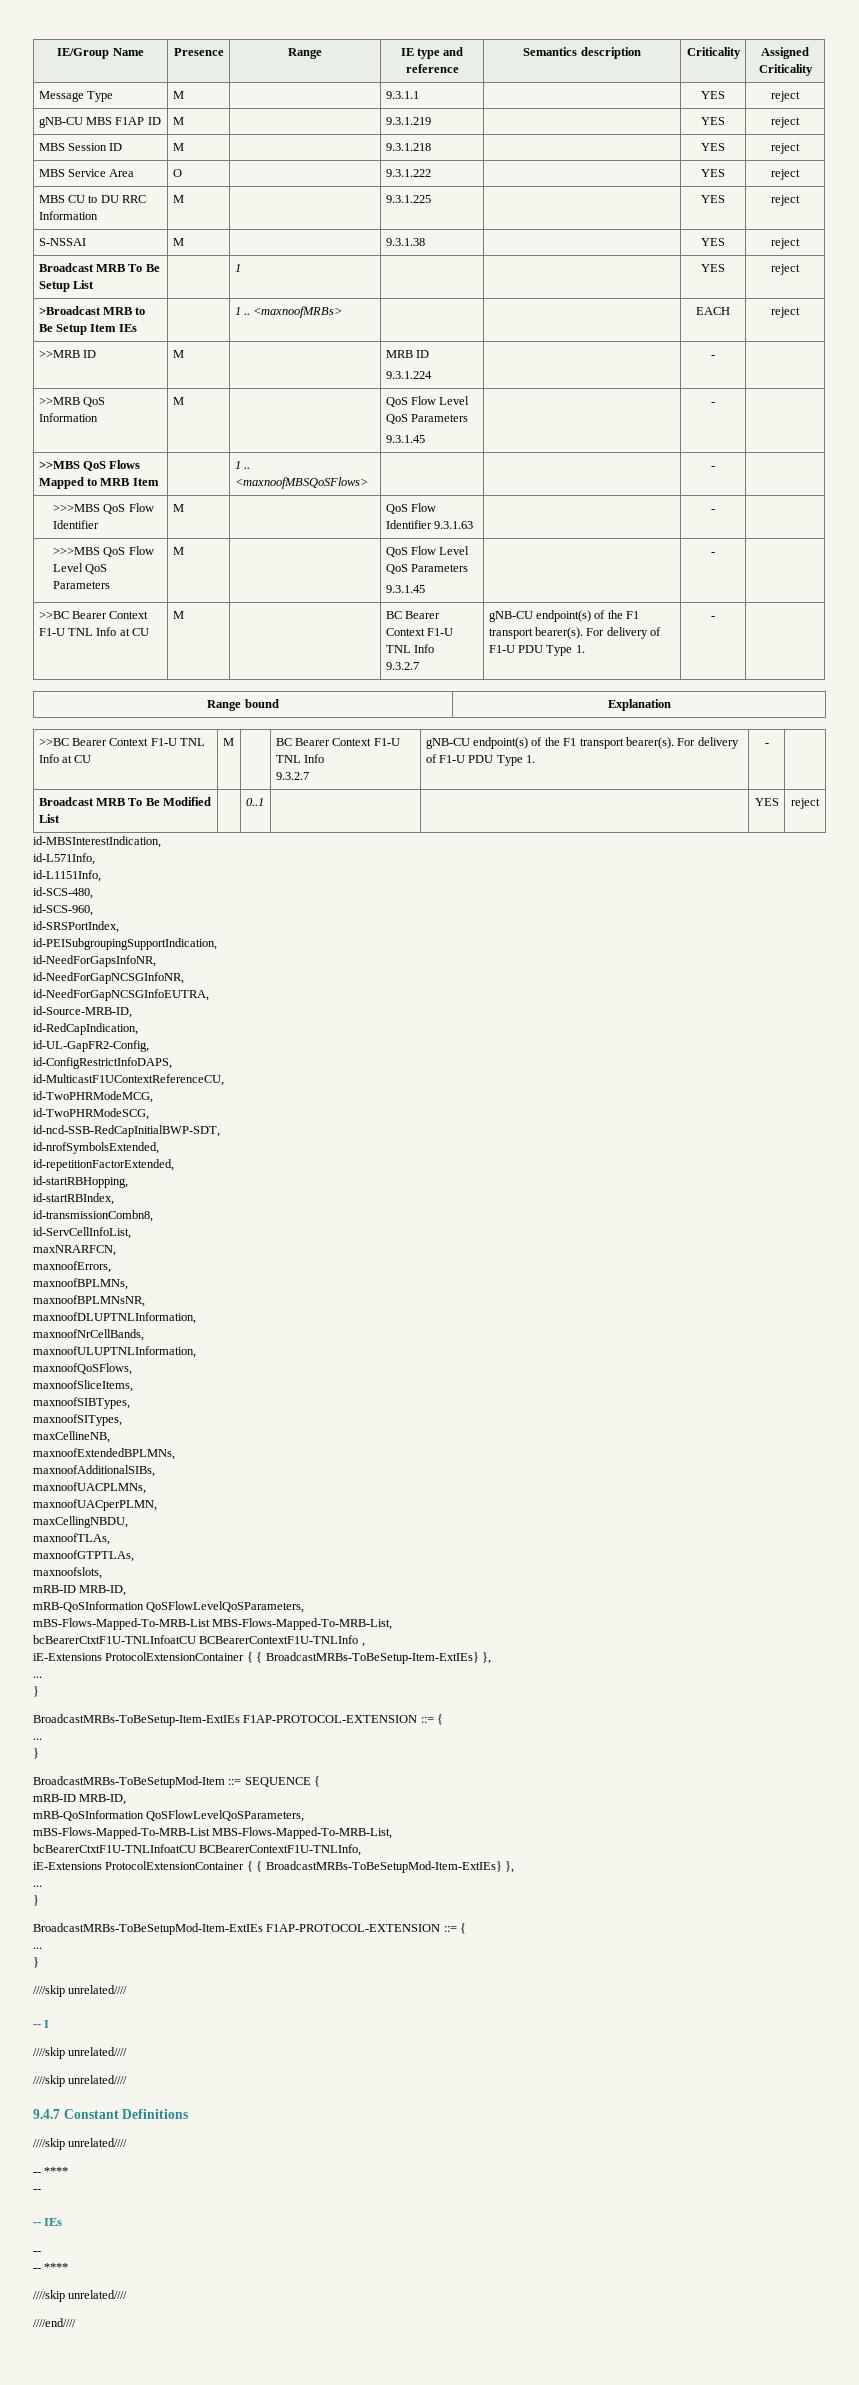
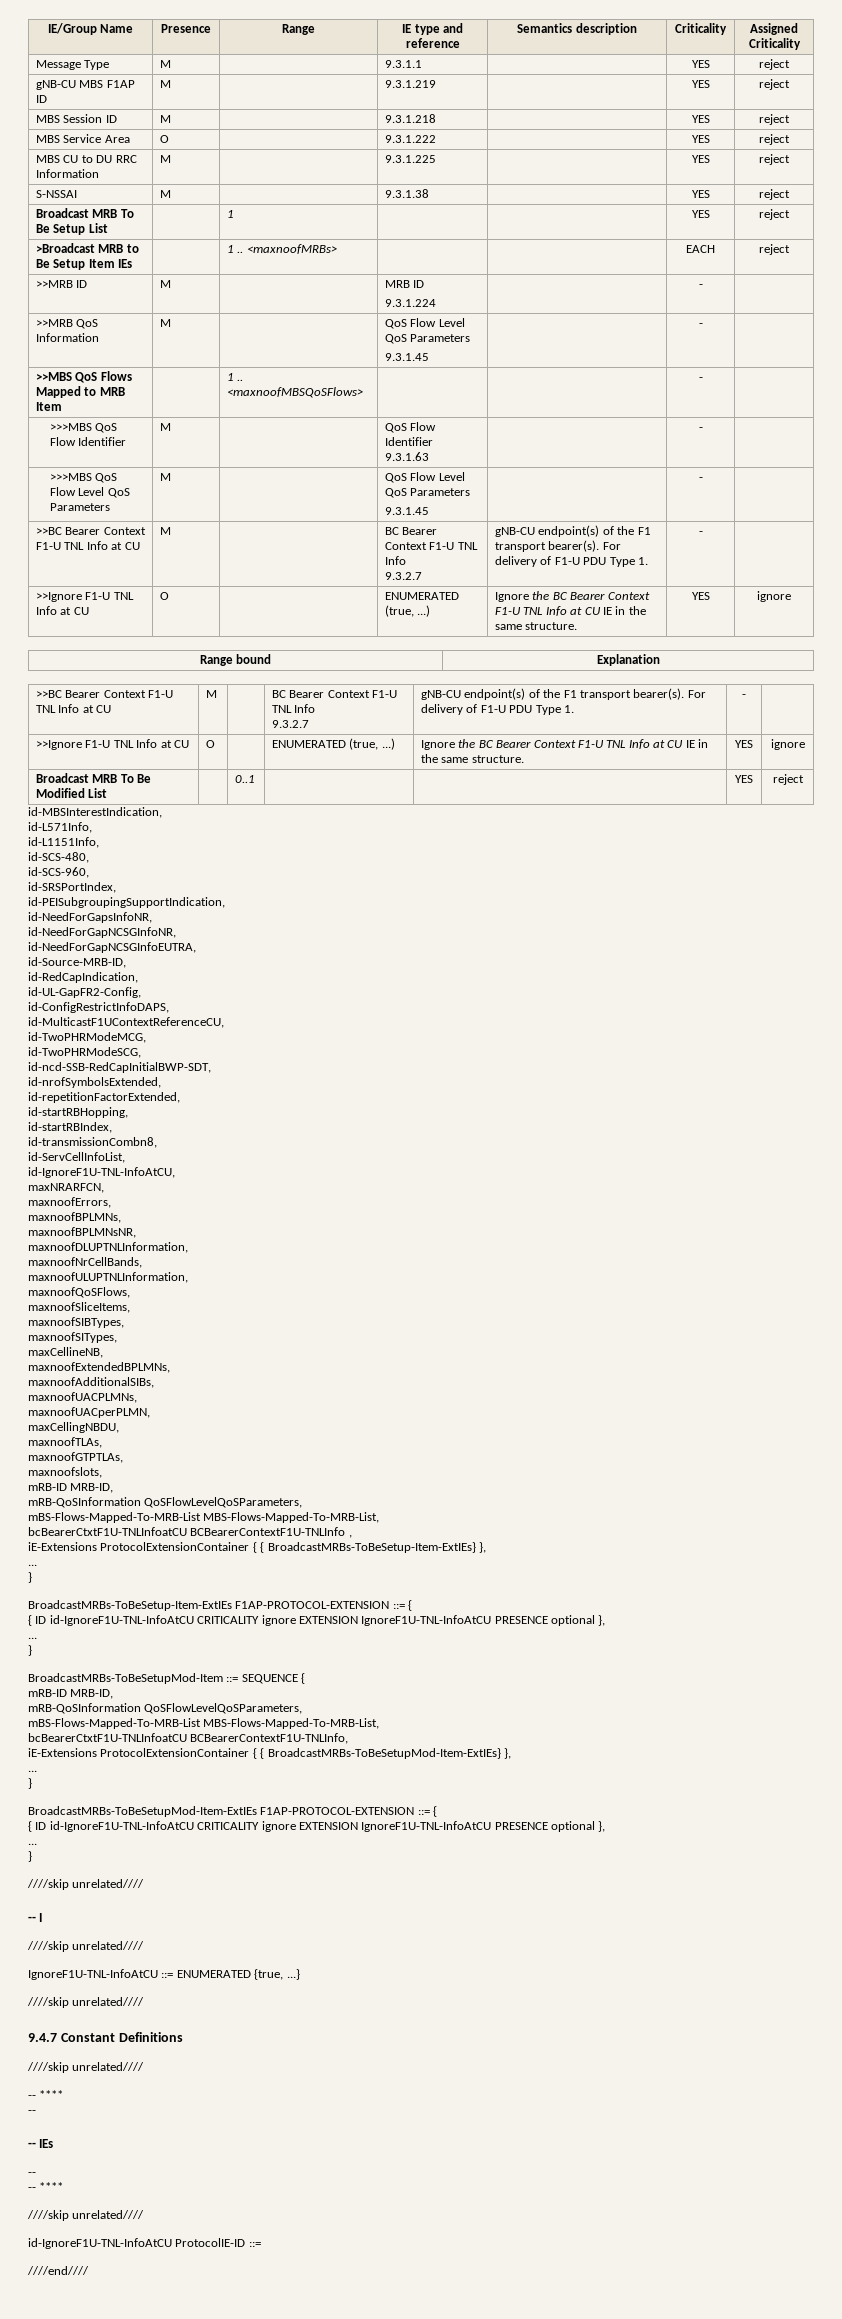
  >>>MBS QoS Flow Level QoS Parameters | M | | QoS Flow Level QoS Parameters
  9.3.1.45 | | - |
  >>BC Bearer Context F1-U TNL Info at CU | M | | BC Bearer Context F1-U TNL Info
  9.3.2.7 | gNB-CU endpoint(s) of the F1 transport bearer(s). For delivery of F1-U PDU Type 1. | - |
+ >>Ignore F1-U TNL Info at CU | O | | ENUMERATED (true, ...) | Ignore the BC Bearer Context F1-U TNL Info at CU IE in the same structure. | YES | ignore
  Range bound | Explanation
  >>BC Bearer Context F1-U TNL Info at CU | M | | BC Bearer Context F1-U TNL Info
  9.3.2.7 | gNB-CU endpoint(s) of the F1 transport bearer(s). For delivery of F1-U PDU Type 1. | - |
+ >>Ignore F1-U TNL Info at CU | O | | ENUMERATED (true, ...) | Ignore the BC Bearer Context F1-U TNL Info at CU IE in the same structure. | YES | ignore
+ id-IgnoreF1U-TNL-InfoAtCU,
  BroadcastMRBs-ToBeSetup-Item-ExtIEs F1AP-PROTOCOL-EXTENSION ::= {
+ { ID id-IgnoreF1U-TNL-InfoAtCU CRITICALITY ignore EXTENSION IgnoreF1U-TNL-InfoAtCU PRESENCE optional },
  BroadcastMRBs-ToBeSetupMod-Item-ExtIEs F1AP-PROTOCOL-EXTENSION ::= {
+ { ID id-IgnoreF1U-TNL-InfoAtCU CRITICALITY ignore EXTENSION IgnoreF1U-TNL-InfoAtCU PRESENCE optional },
+ IgnoreF1U-TNL-InfoAtCU ::= ENUMERATED {true, ...}
+ id-IgnoreF1U-TNL-InfoAtCU ProtocolIE-ID ::=

